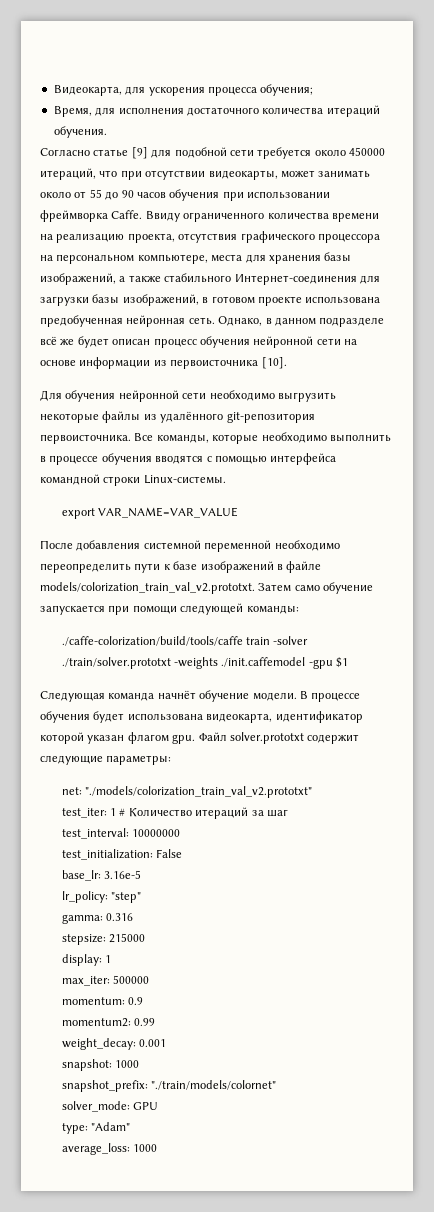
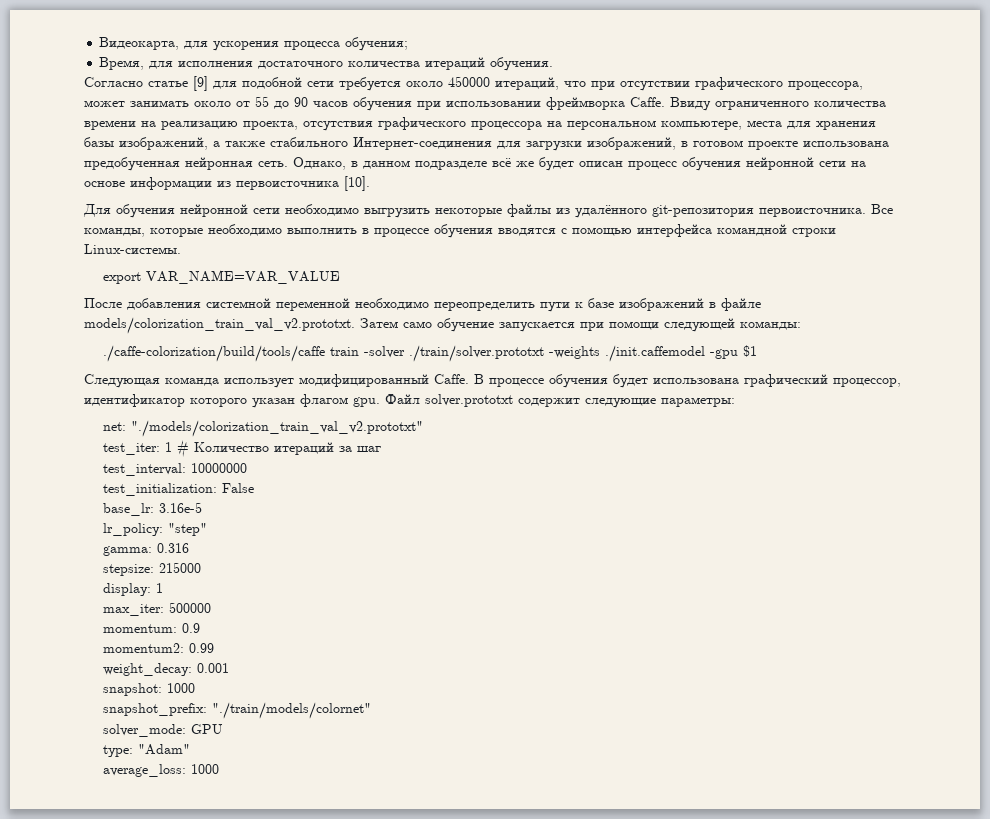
- Согласно статье [9] для подобной сети требуется около 450000 итераций, что при отсутствии видеокарты, может занимать около от 55 до 90 часов обучения при использовании фреймворка Caffe.
+ Согласно статье [9] для подобной сети требуется около 450000 итераций, что при отсутствии графического процессора, может занимать около от 55 до 90 часов обучения при использовании фреймворка Caffe.
- Ввиду ограниченного количества времени на реализацию проекта, отсутствия графического процессора на персональном компьютере, места для хранения базы изображений, а также стабильного Интернет-соединения для загрузки базы изображений, в готовом проекте использована предобученная нейронная сеть.
+ Ввиду ограниченного количества времени на реализацию проекта, отсутствия графического процессора на персональном компьютере, места для хранения базы изображений, а также стабильного Интернет-соединения для загрузки изображений, в готовом проекте использована предобученная нейронная сеть.
- Следующая команда начнёт обучение модели.
+ Следующая команда использует модифицированный Caffe.
- В процессе обучения будет использована видеокарта, идентификатор которой указан флагом gpu.
+ В процессе обучения будет использована графический процессор, идентификатор которого указан флагом gpu.

